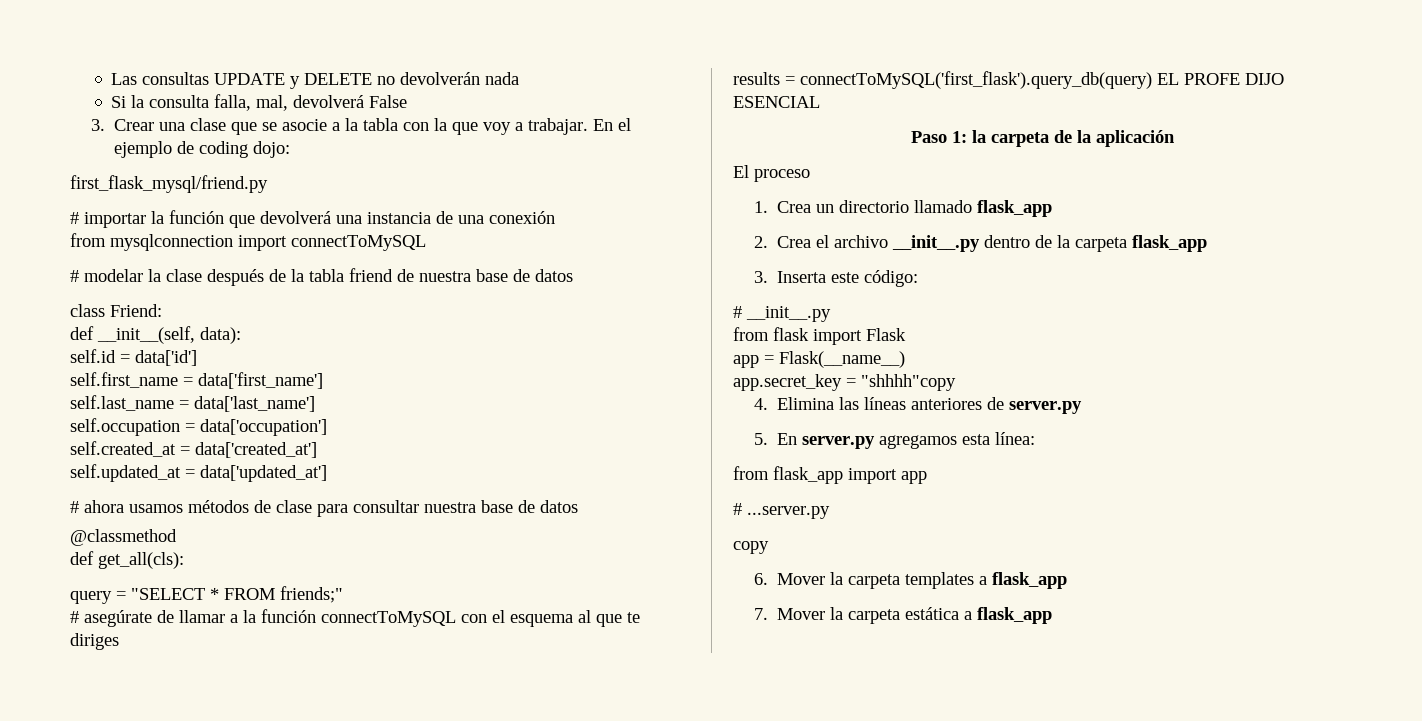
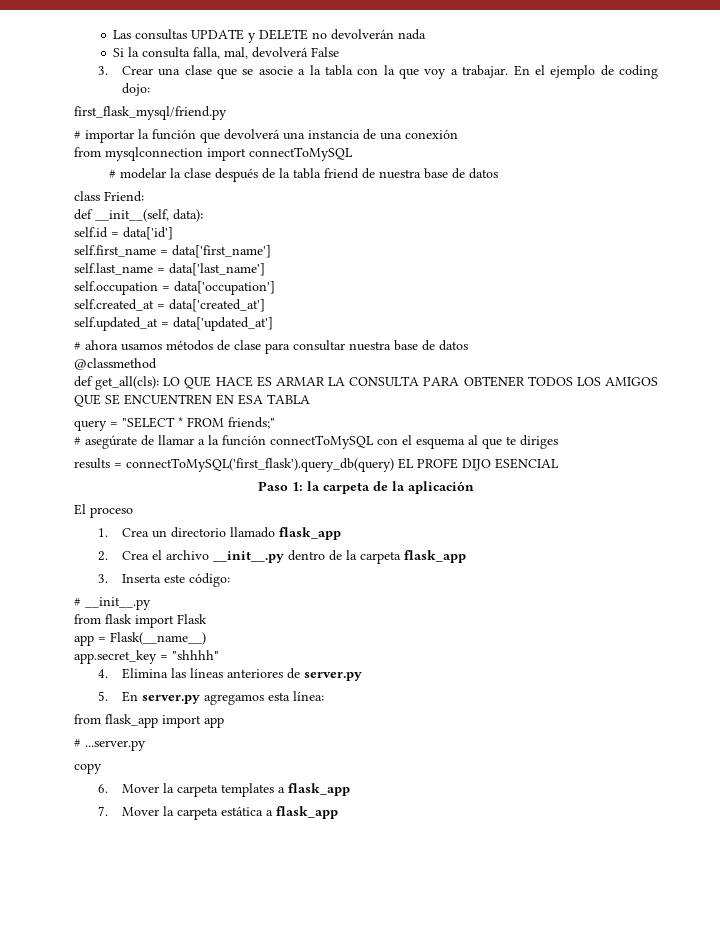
- def get_all(cls):
+ def get_all(cls): LO QUE HACE ES ARMAR LA CONSULTA PARA OBTENER TODOS LOS AMIGOS QUE SE ENCUENTREN EN ESA TABLA
- app.secret_key = "shhhh"copy
+ app.secret_key = "shhhh"

